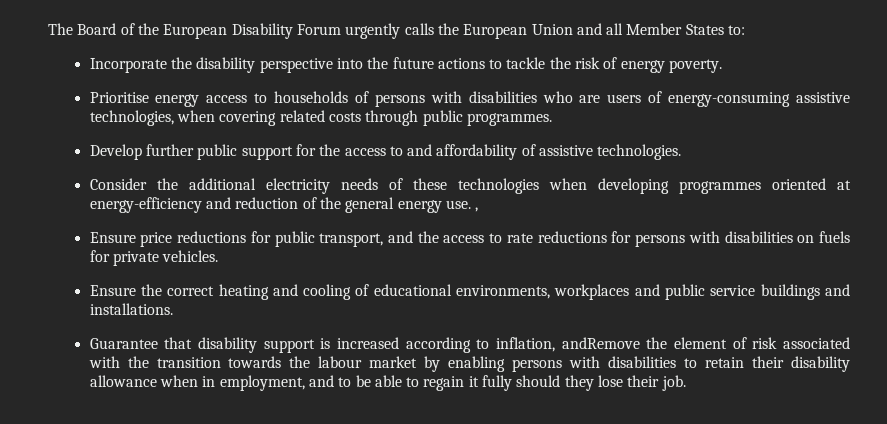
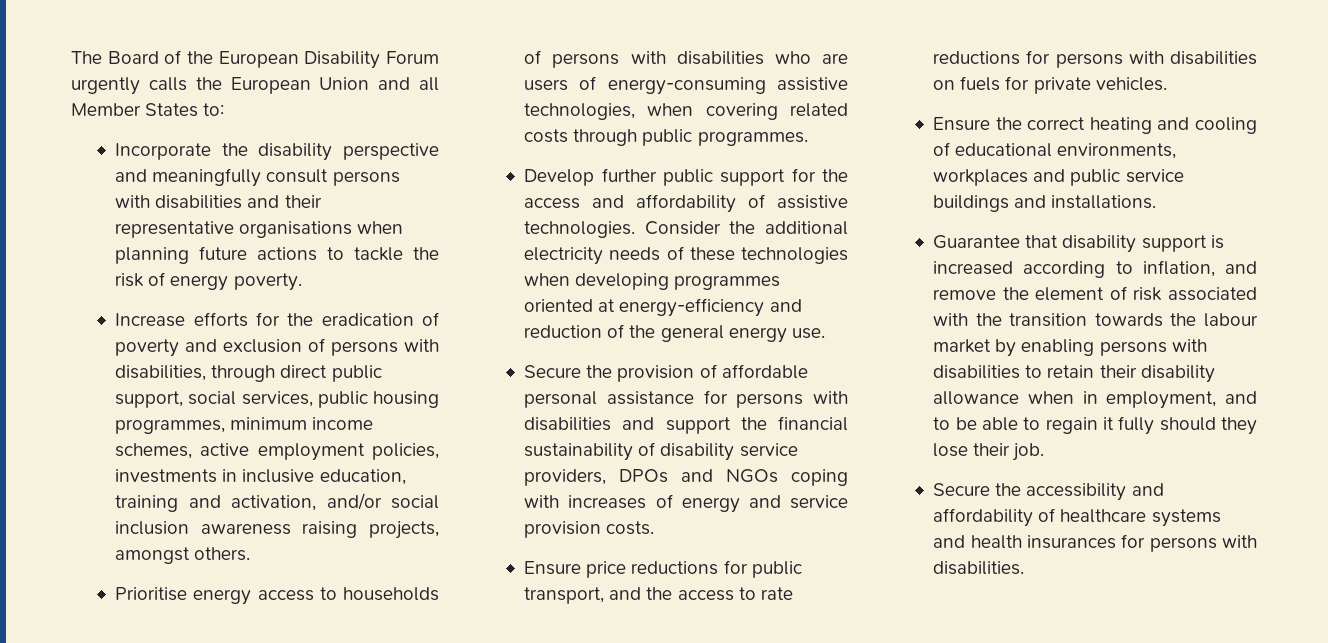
- Incorporate the disability perspective into the future actions to tackle the risk of energy poverty.
+ Incorporate the disability perspective and meaningfully consult persons with disabilities and their representative organisations when planning future actions to tackle the risk of energy poverty.
+ Increase efforts for the eradication of poverty and exclusion of persons with disabilities, through direct public support, social services, public housing programmes, minimum income schemes, active employment policies, investments in inclusive education, training and activation, and/or social inclusion awareness raising projects, amongst others.
- Develop further public support for the access to and affordability of assistive technologies.
- Consider the additional electricity needs of these technologies when developing programmes oriented at energy-efficiency and reduction of the general energy use. ,
+ Develop further public support for the access and affordability of assistive technologies. Consider the additional electricity needs of these technologies when developing programmes oriented at energy-efficiency and reduction of the general energy use.
+ Secure the provision of affordable personal assistance for persons with disabilities and support the financial sustainability of disability service providers, DPOs and NGOs coping with increases of energy and service provision costs.
- Guarantee that disability support is increased according to inflation, andRemove the element of risk associated with the transition towards the labour market by enabling persons with disabilities to retain their disability allowance when in employment, and to be able to regain it fully should they lose their job.
+ Guarantee that disability support is increased according to inflation, and remove the element of risk associated with the transition towards the labour market by enabling persons with disabilities to retain their disability allowance when in employment, and to be able to regain it fully should they lose their job.
+ Secure the accessibility and affordability of healthcare systems and health insurances for persons with disabilities.

